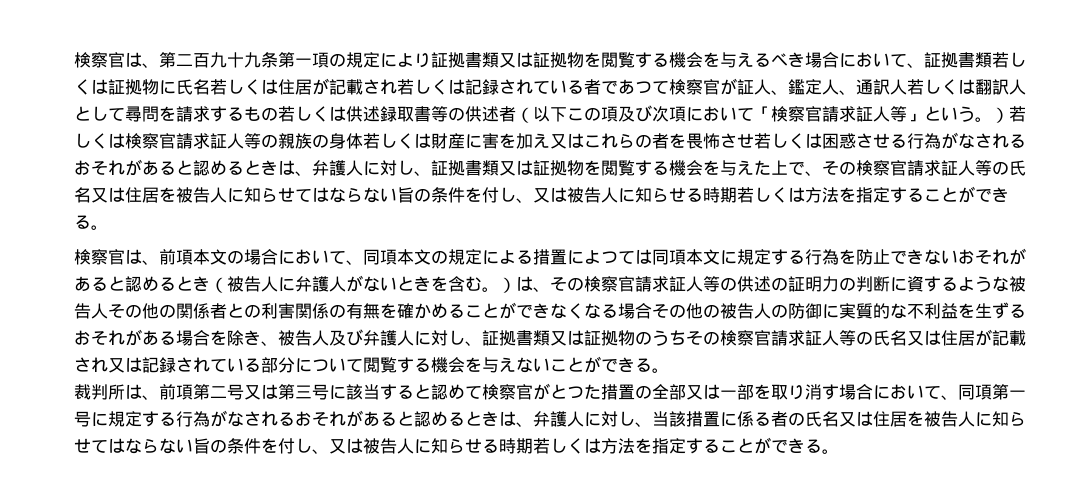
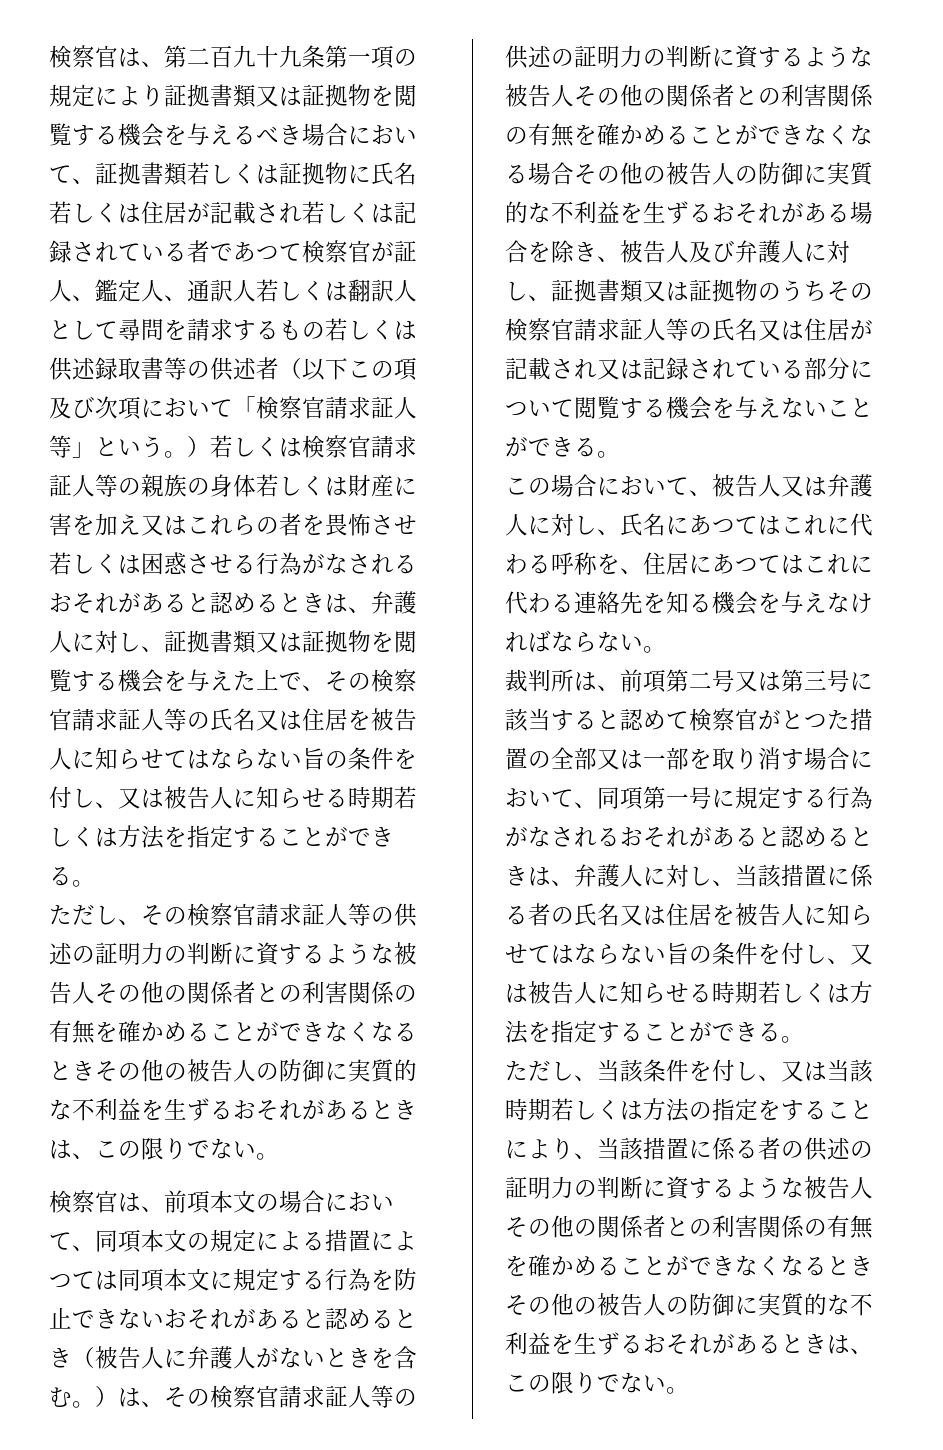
+ ただし、その検察官請求証人等の供述の証明力の判断に資するような被告人その他の関係者との利害関係の有無を確かめることができなくなるときその他の被告人の防御に実質的な不利益を生ずるおそれがあるときは、この限りでない。
+ この場合において、被告人又は弁護人に対し、氏名にあつてはこれに代わる呼称を、住居にあつてはこれに代わる連絡先を知る機会を与えなければならない。
+ ただし、当該条件を付し、又は当該時期若しくは方法の指定をすることにより、当該措置に係る者の供述の証明力の判断に資するような被告人その他の関係者との利害関係の有無を確かめることができなくなるときその他の被告人の防御に実質的な不利益を生ずるおそれがあるときは、この限りでない。

